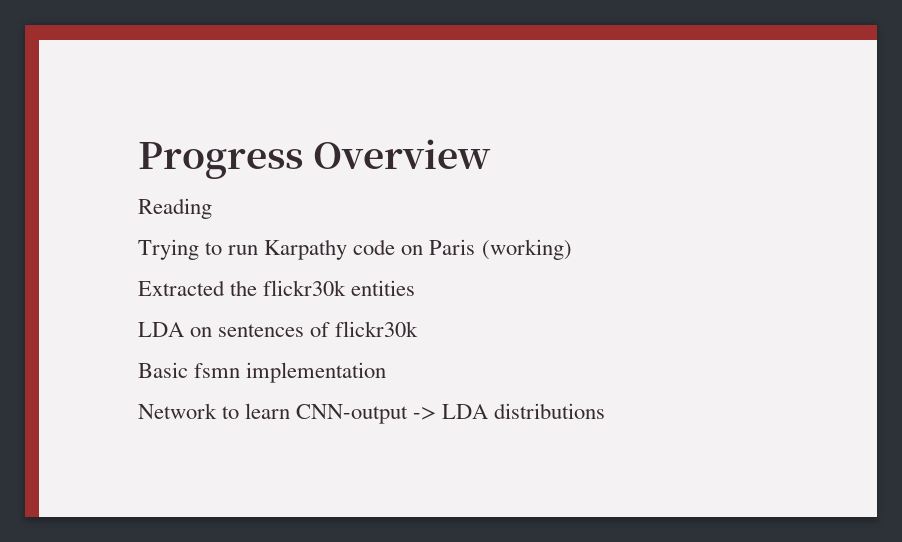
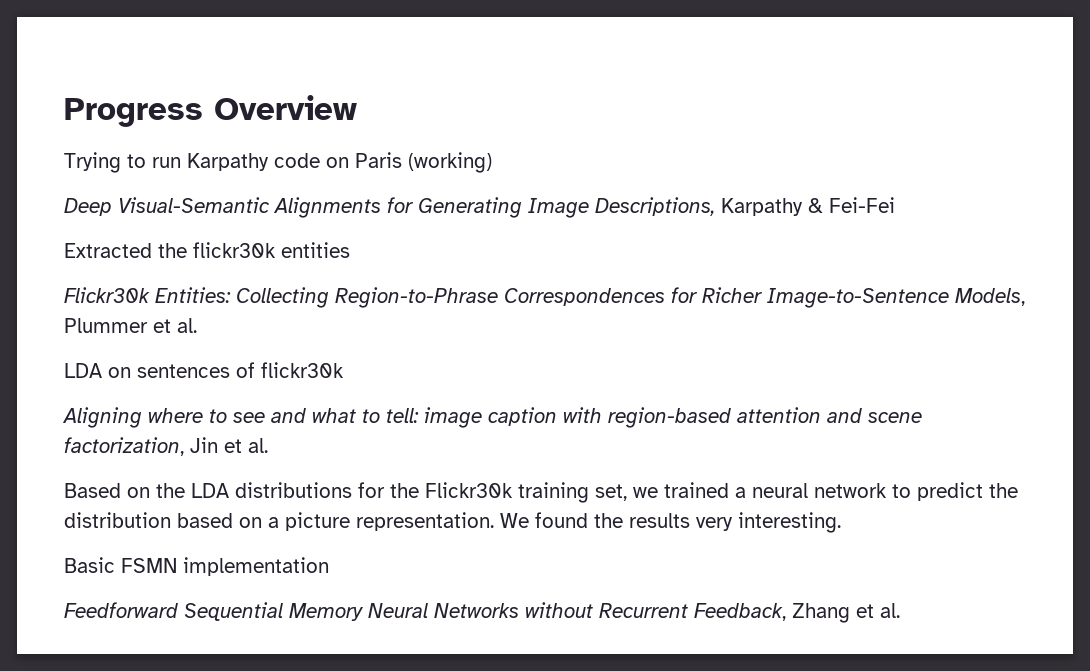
- Reading
+ Deep Visual-Semantic Alignments for Generating Image Descriptions, Karpathy & Fei-Fei
  Extracted the flickr30k entities
+ Flickr30k Entities: Collecting Region-to-Phrase Correspondences for Richer Image-to-Sentence Models, Plummer et al.
+ Aligning where to see and what to tell: image caption with region-based attention and scene factorization, Jin et al.
+ Based on the LDA distributions for the Flickr30k training set, we trained a neural network to predict the distribution based on a picture representation. We found the results very interesting.
- Basic fsmn implementation
+ Basic FSMN implementation
- Network to learn CNN-output -> LDA distributions
+ Feedforward Sequential Memory Neural Networks without Recurrent Feedback, Zhang et al.

